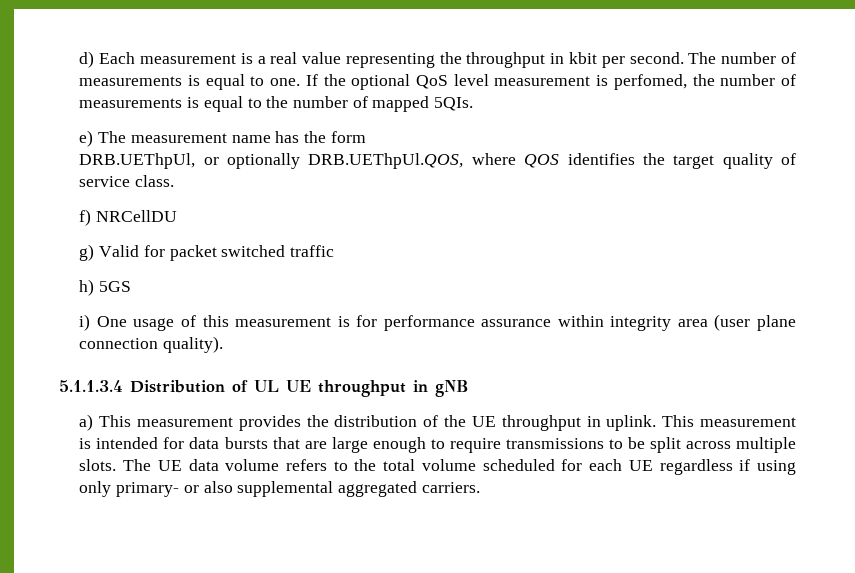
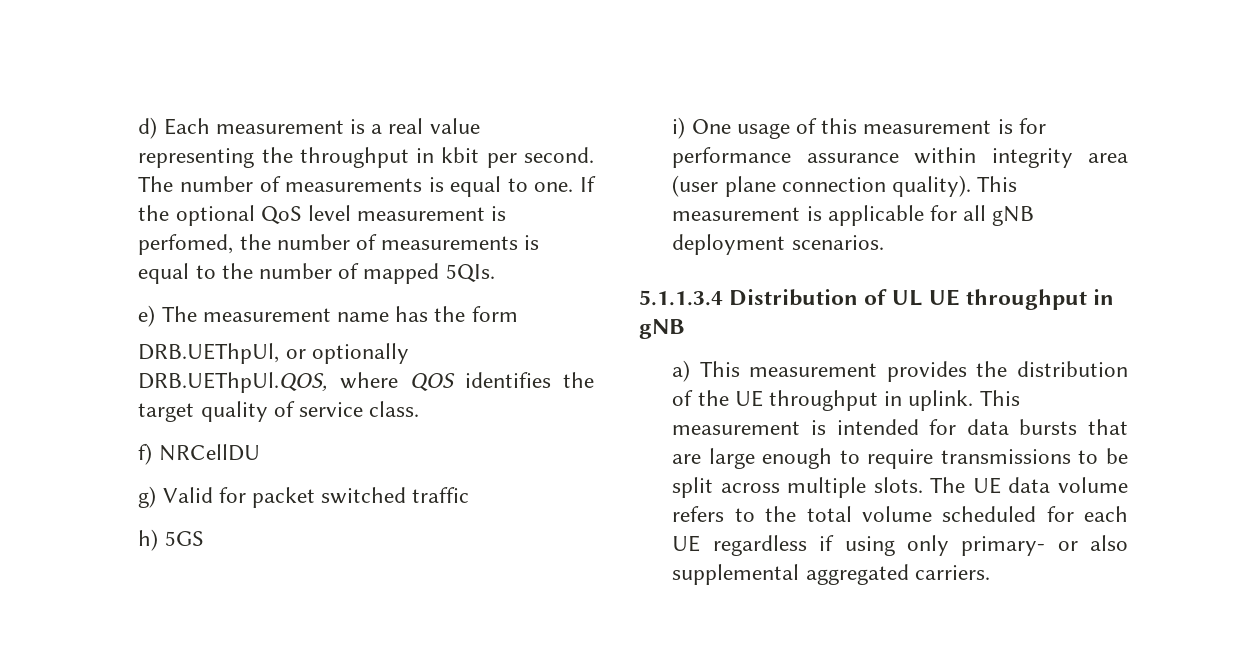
+ This measurement is applicable for all gNB deployment scenarios.

